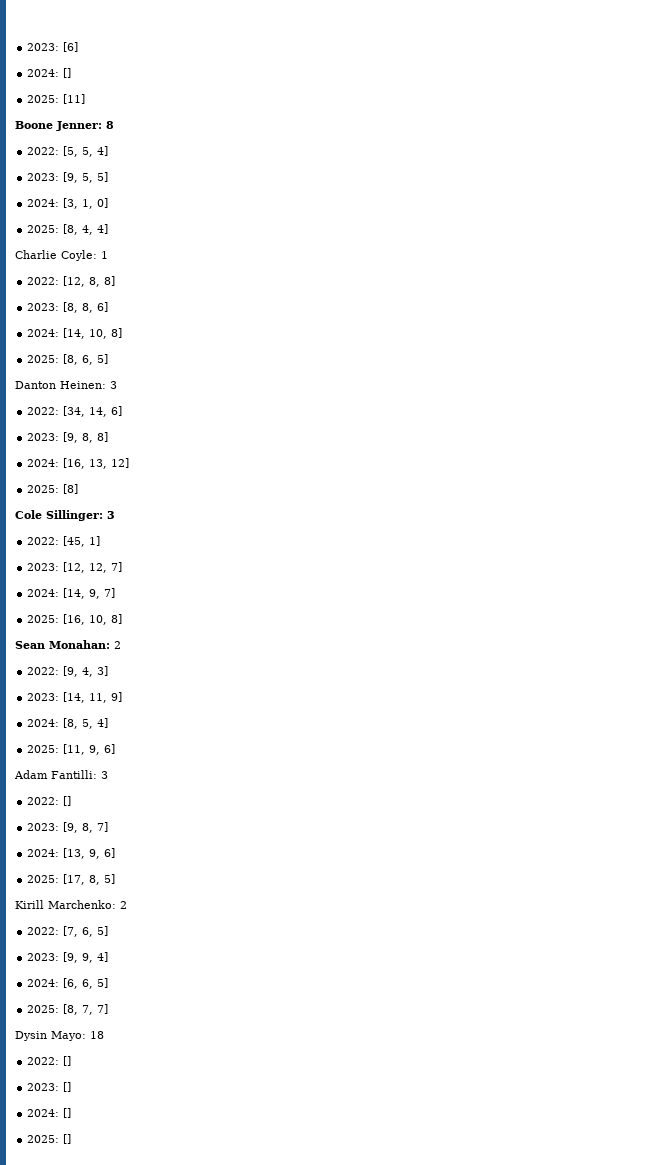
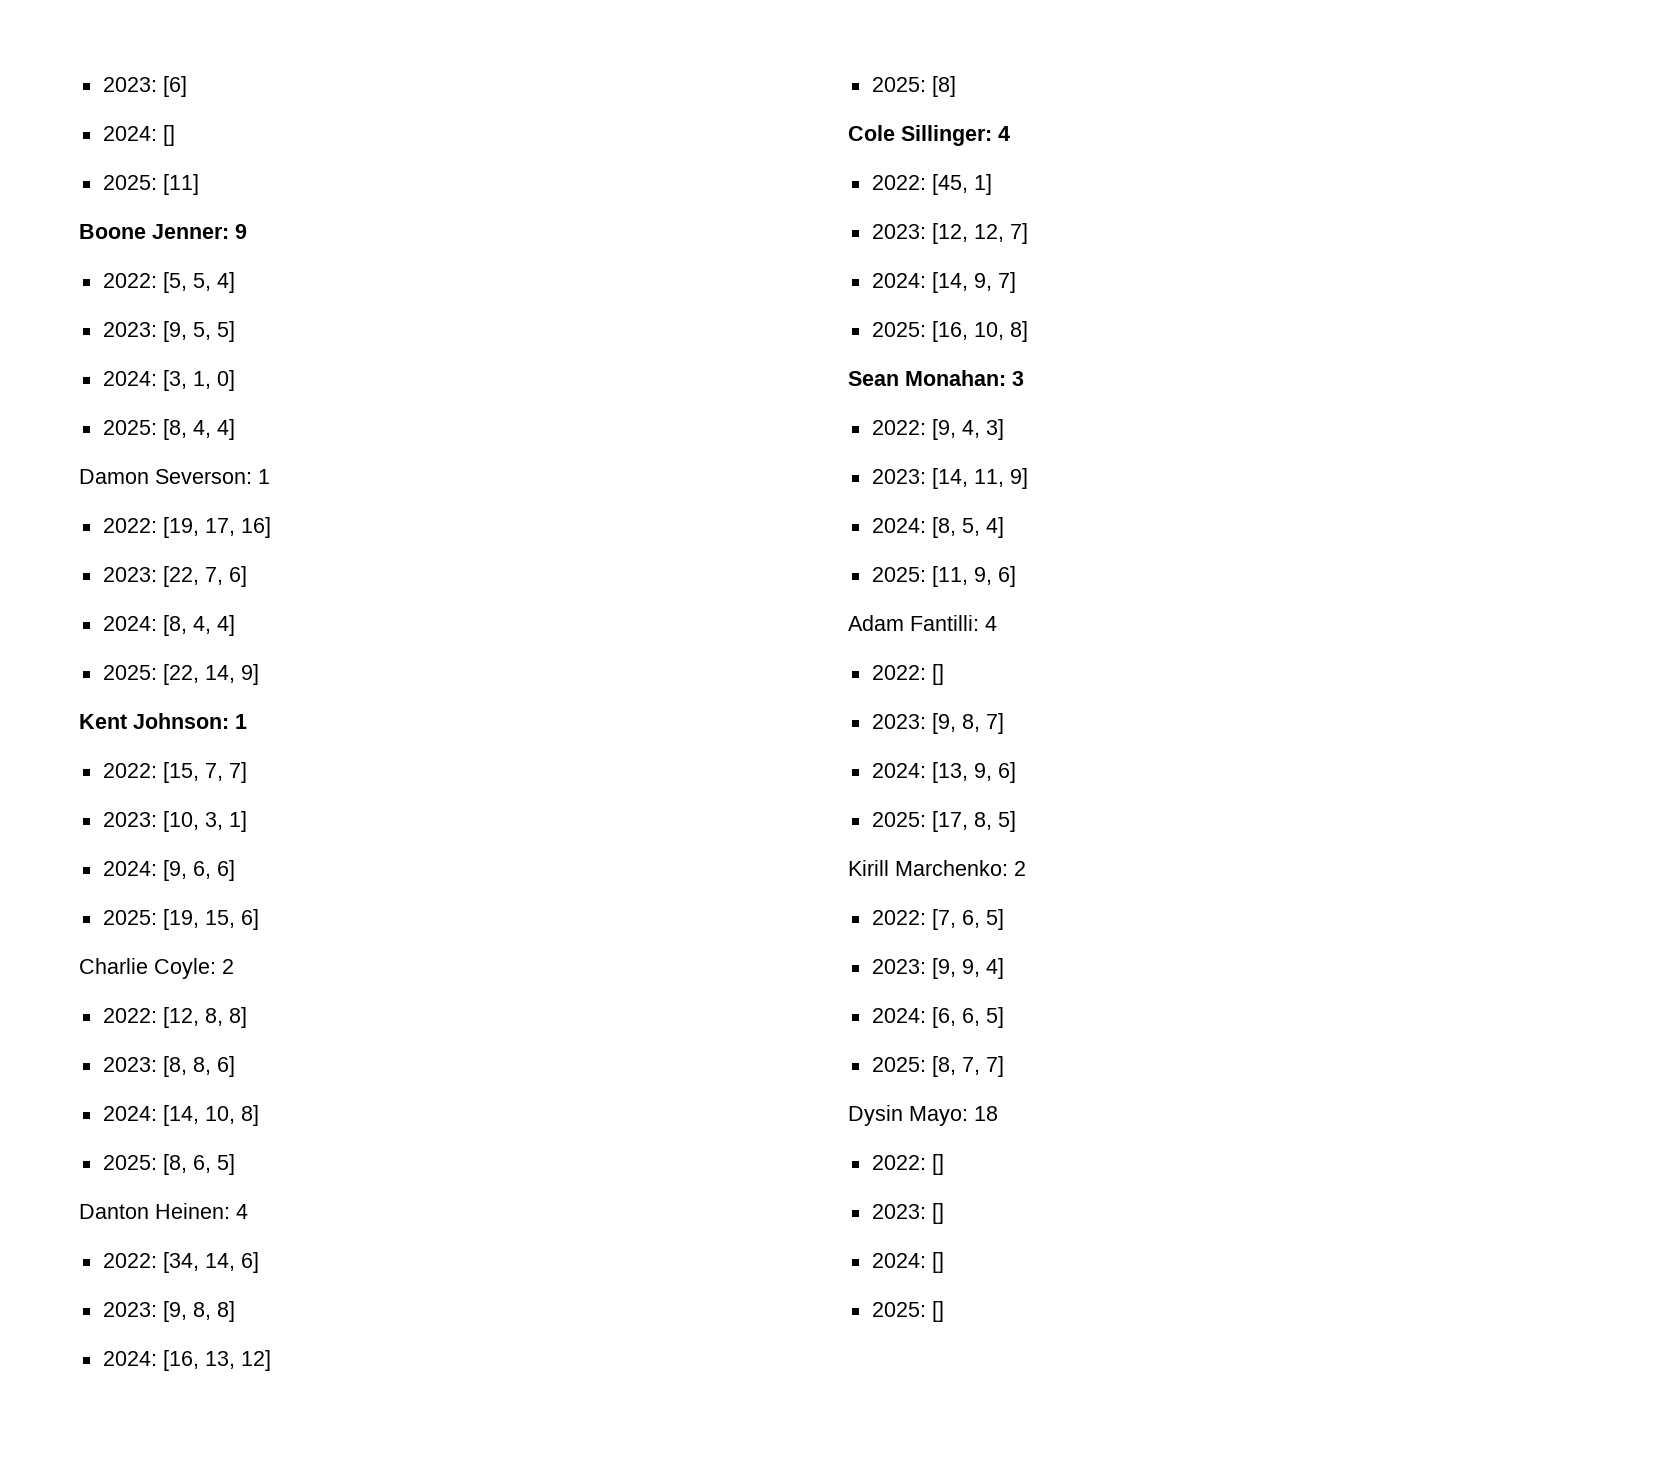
- Boone Jenner: 8
+ Boone Jenner: 9
+ Damon Severson: 1
+ 2022: [19, 17, 16]
+ 2023: [22, 7, 6]
+ 2024: [8, 4, 4]
+ 2025: [22, 14, 9]
+ Kent Johnson: 1
+ 2022: [15, 7, 7]
+ 2023: [10, 3, 1]
+ 2024: [9, 6, 6]
+ 2025: [19, 15, 6]
- Charlie Coyle: 1
+ Charlie Coyle: 2
- Danton Heinen: 3
+ Danton Heinen: 4
- Cole Sillinger: 3
+ Cole Sillinger: 4
- Sean Monahan: 2
+ Sean Monahan: 3
- Adam Fantilli: 3
+ Adam Fantilli: 4

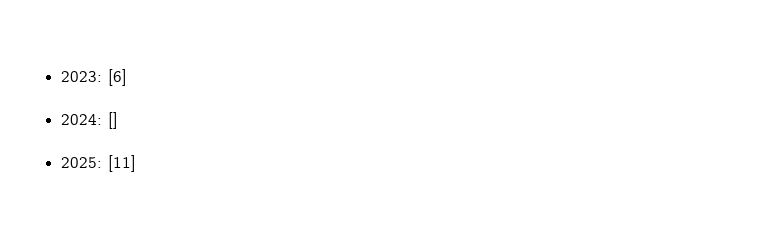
- Boone Jenner: 9
- 2022: [5, 5, 4]
- 2023: [9, 5, 5]
- 2024: [3, 1, 0]
- 2025: [8, 4, 4]
- Damon Severson: 1
- 2022: [19, 17, 16]
- 2023: [22, 7, 6]
- 2024: [8, 4, 4]
- 2025: [22, 14, 9]
- Kent Johnson: 1
- 2022: [15, 7, 7]
- 2023: [10, 3, 1]
- 2024: [9, 6, 6]
- 2025: [19, 15, 6]
- Charlie Coyle: 2
- 2022: [12, 8, 8]
- 2023: [8, 8, 6]
- 2024: [14, 10, 8]
- 2025: [8, 6, 5]
- Danton Heinen: 4
- 2022: [34, 14, 6]
- 2023: [9, 8, 8]
- 2024: [16, 13, 12]
- 2025: [8]
- Cole Sillinger: 4
- 2022: [45, 1]
- 2023: [12, 12, 7]
- 2024: [14, 9, 7]
- 2025: [16, 10, 8]
- Sean Monahan: 3
- 2022: [9, 4, 3]
- 2023: [14, 11, 9]
- 2024: [8, 5, 4]
- 2025: [11, 9, 6]
- Adam Fantilli: 4
- 2022: []
- 2023: [9, 8, 7]
- 2024: [13, 9, 6]
- 2025: [17, 8, 5]
- Kirill Marchenko: 2
- 2022: [7, 6, 5]
- 2023: [9, 9, 4]
- 2024: [6, 6, 5]
- 2025: [8, 7, 7]
- Dysin Mayo: 18
- 2022: []
- 2023: []
- 2024: []
- 2025: []

